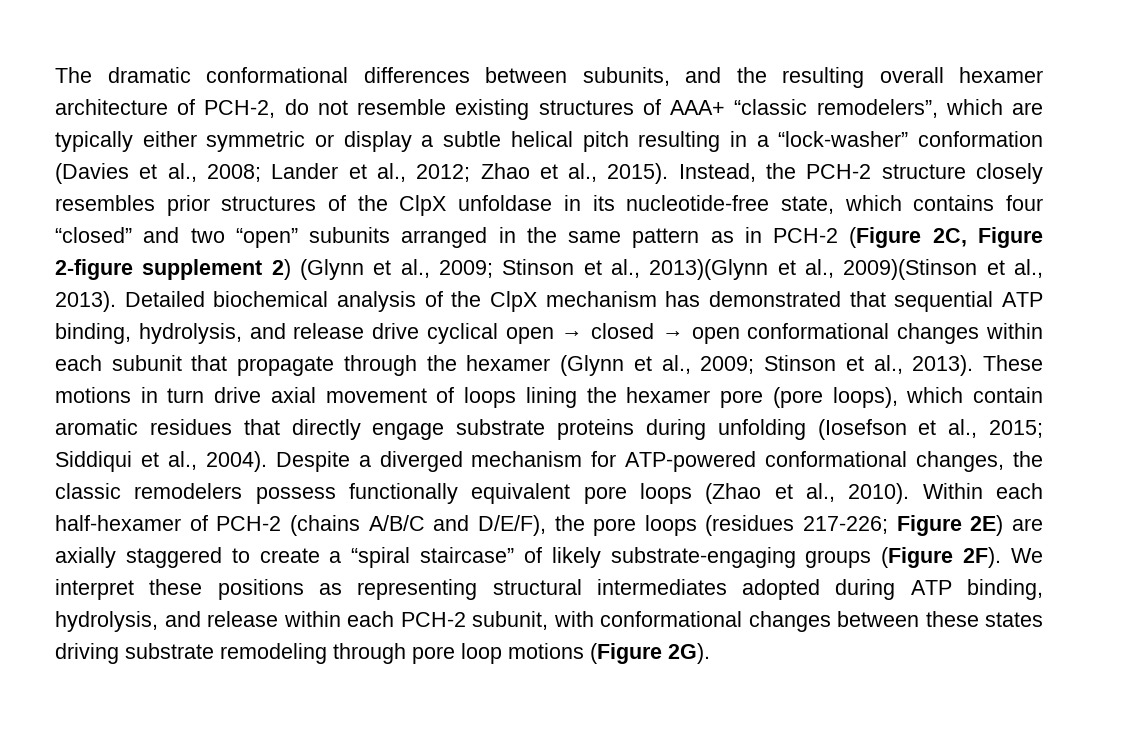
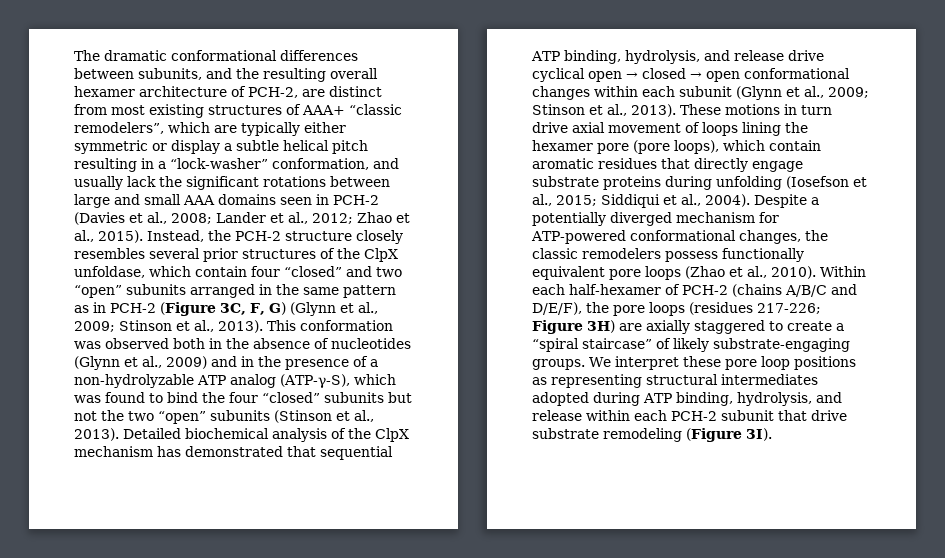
- The dramatic conformational differences between subunits, and the resulting overall hexamer architecture of PCH-2, do not resemble existing structures of AAA+ “classic remodelers”, which are typically either symmetric or display a subtle helical pitch resulting in a “lock-washer” conformation (Davies et al., 2008; Lander et al., 2012; Zhao et al., 2015).
+ The dramatic conformational differences between subunits, and the resulting overall hexamer architecture of PCH-2, are distinct from most existing structures of AAA+ “classic remodelers”, which are typically either symmetric or display a subtle helical pitch resulting in a “lock-washer” conformation, and usually lack the significant rotations between large and small AAA domains seen in PCH-2 (Davies et al., 2008; Lander et al., 2012; Zhao et al., 2015).
- Instead, the PCH-2 structure closely resembles prior structures of the ClpX unfoldase in its nucleotide-free state, which contains four “closed” and two “open” subunits arranged in the same pattern as in PCH-2 (Figure 2C, Figure 2-figure supplement 2) (Glynn et al., 2009; Stinson et al., 2013)(Glynn et al., 2009)(Stinson et al., 2013).
+ Instead, the PCH-2 structure closely resembles several prior structures of the ClpX unfoldase, which contain four “closed” and two “open” subunits arranged in the same pattern as in PCH-2 (Figure 3C, F, G) (Glynn et al., 2009; Stinson et al., 2013). This conformation was observed both in the absence of nucleotides (Glynn et al., 2009) and in the presence of a non-hydrolyzable ATP analog (ATP-γ-S), which was found to bind the four “closed” subunits but not the two “open” subunits (Stinson et al., 2013).
- Detailed biochemical analysis of the ClpX mechanism has demonstrated that sequential ATP binding, hydrolysis, and release drive cyclical open → closed → open conformational changes within each subunit that propagate through the hexamer (Glynn et al., 2009; Stinson et al., 2013).
+ Detailed biochemical analysis of the ClpX mechanism has demonstrated that sequential ATP binding, hydrolysis, and release drive cyclical open → closed → open conformational changes within each subunit (Glynn et al., 2009; Stinson et al., 2013).
- Despite a diverged mechanism for ATP-powered conformational changes, the classic remodelers possess functionally equivalent pore loops (Zhao et al., 2010).
+ Despite a potentially diverged mechanism for ATP-powered conformational changes, the classic remodelers possess functionally equivalent pore loops (Zhao et al., 2010).
- Within each half-hexamer of PCH-2 (chains A/B/C and D/E/F), the pore loops (residues 217-226; Figure 2E) are axially staggered to create a “spiral staircase” of likely substrate-engaging groups (Figure 2F).
+ Within each half-hexamer of PCH-2 (chains A/B/C and D/E/F), the pore loops (residues 217-226; Figure 3H) are axially staggered to create a “spiral staircase” of likely substrate-engaging groups.
- We interpret these positions as representing structural intermediates adopted during ATP binding, hydrolysis, and release within each PCH-2 subunit, with conformational changes between these states driving substrate remodeling through pore loop motions (Figure 2G).
+ We interpret these pore loop positions as representing structural intermediates adopted during ATP binding, hydrolysis, and release within each PCH-2 subunit that drive substrate remodeling (Figure 3I).

